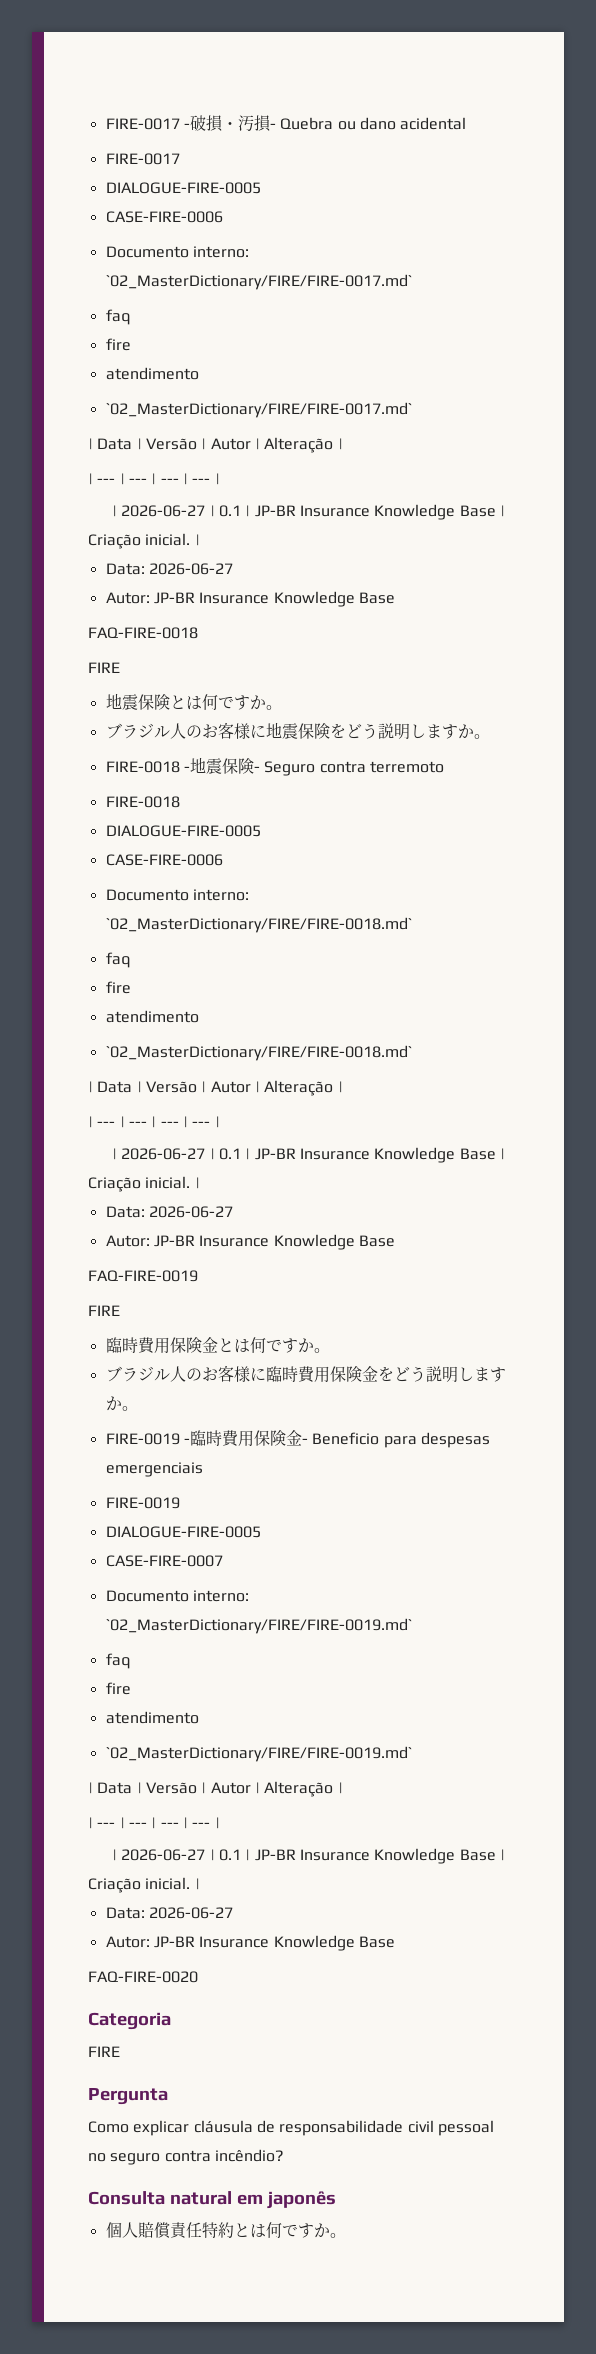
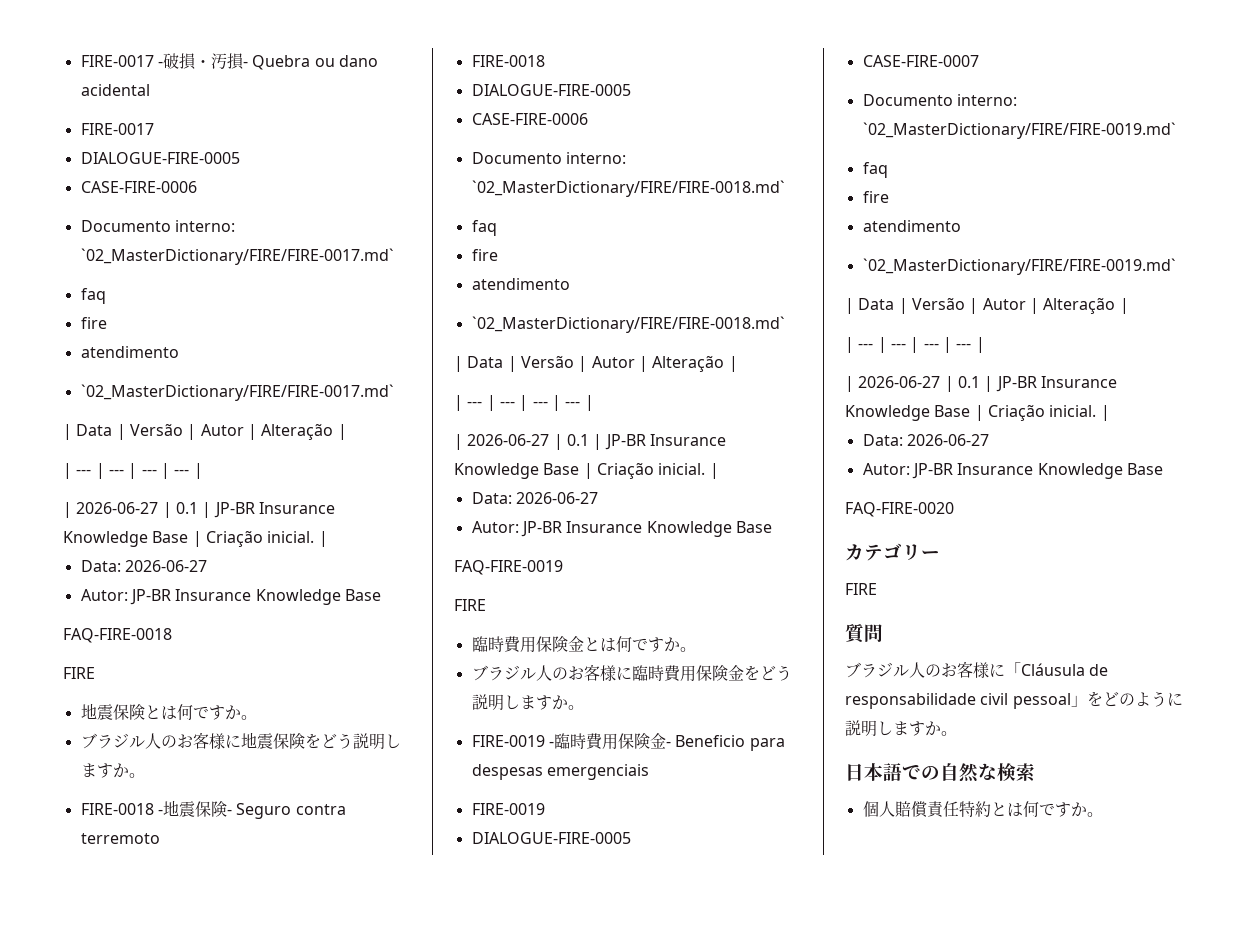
- Categoria
+ カテゴリー
  FIRE
- Pergunta
- Como explicar cláusula de responsabilidade civil pessoal no seguro contra incêndio?
- Consulta natural em japonês
+ 質問
+ ブラジル人のお客様に「Cláusula de responsabilidade civil pessoal」をどのように説明しますか。
+ 日本語での自然な検索

